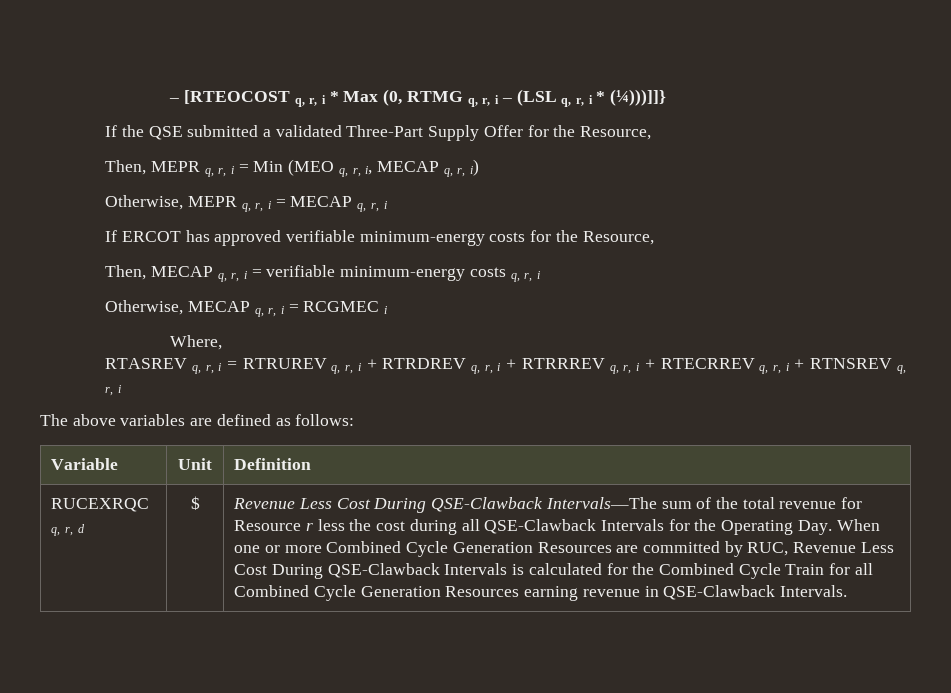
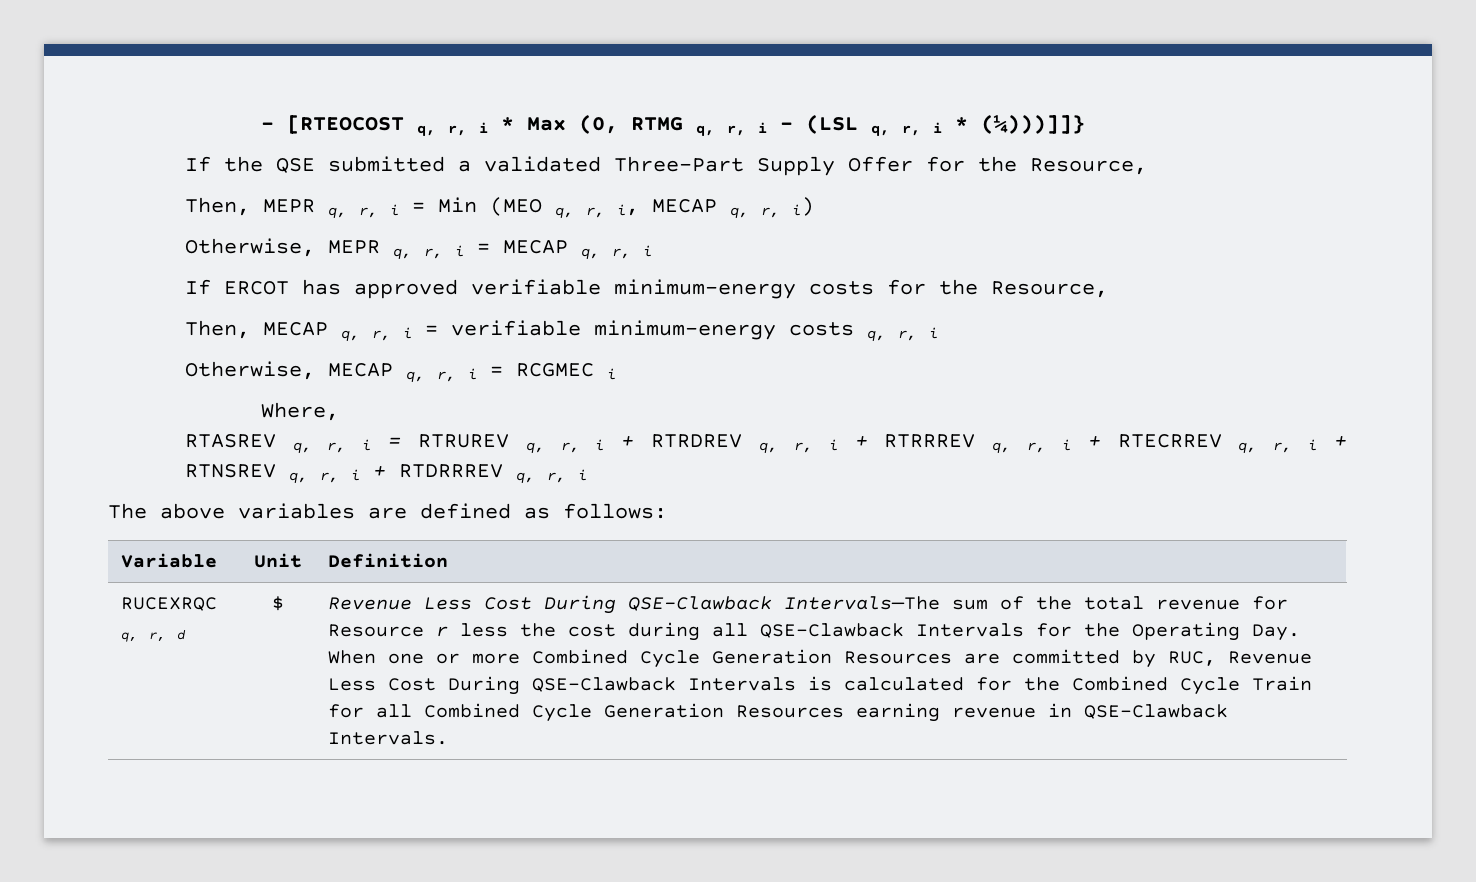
- RTASREV q, r, i = RTRUREV q, r, i + RTRDREV q, r, i + RTRRREV q, r, i + RTECRREV q, r, i + RTNSREV q, r, i
+ RTASREV q, r, i = RTRUREV q, r, i + RTRDREV q, r, i + RTRRREV q, r, i + RTECRREV q, r, i + RTNSREV q, r, i + RTDRRREV q, r, i

